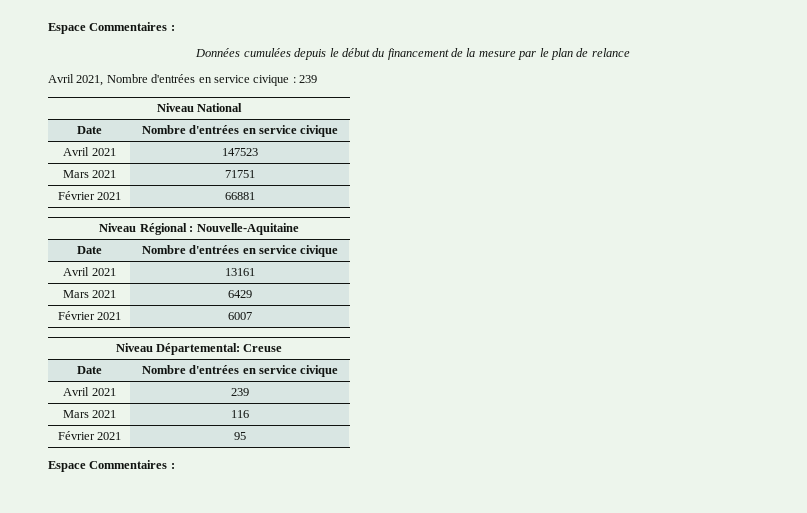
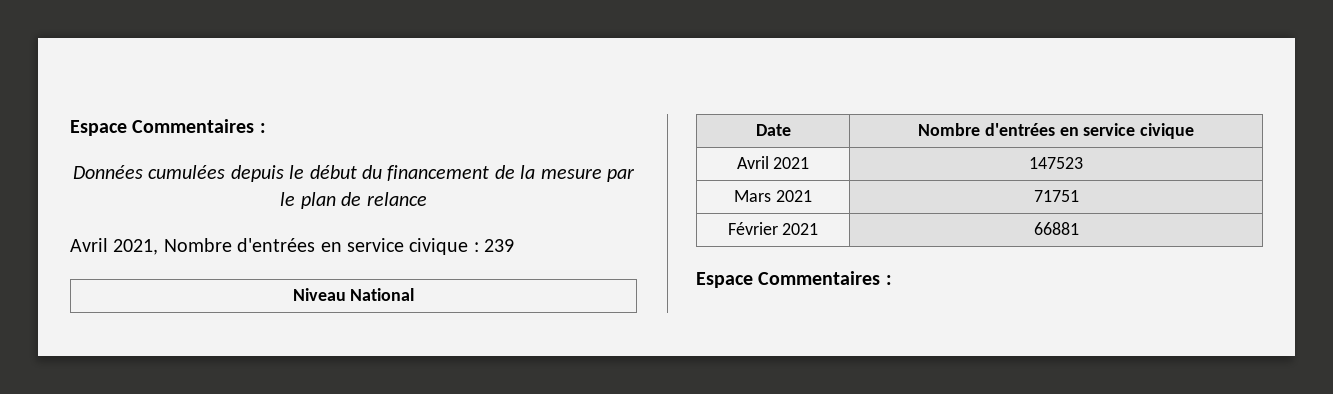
- Niveau Régional : Nouvelle-Aquitaine
- Date | Nombre d'entrées en service civique
- Avril 2021 | 13161
- Mars 2021 | 6429
- Février 2021 | 6007
- Niveau Départemental: Creuse
- Date | Nombre d'entrées en service civique
- Avril 2021 | 239
- Mars 2021 | 116
- Février 2021 | 95

